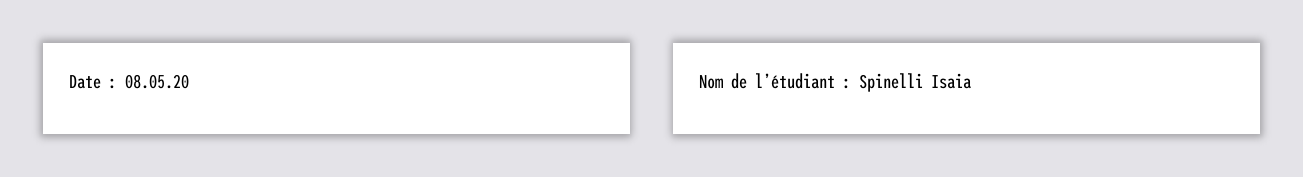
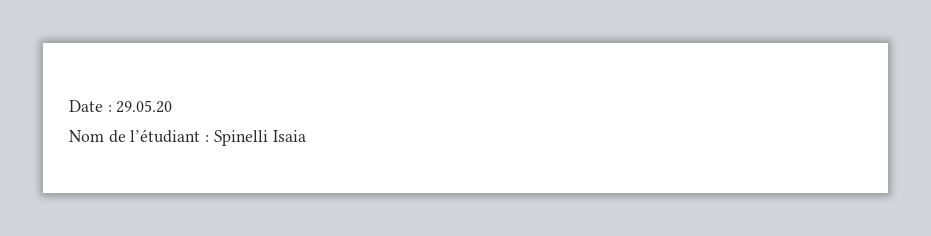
- Date : 08.05.20
+ Date : 29.05.20

